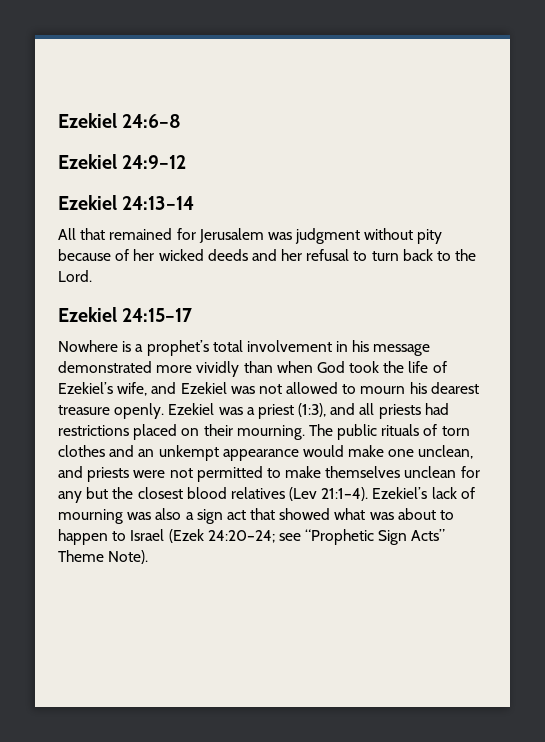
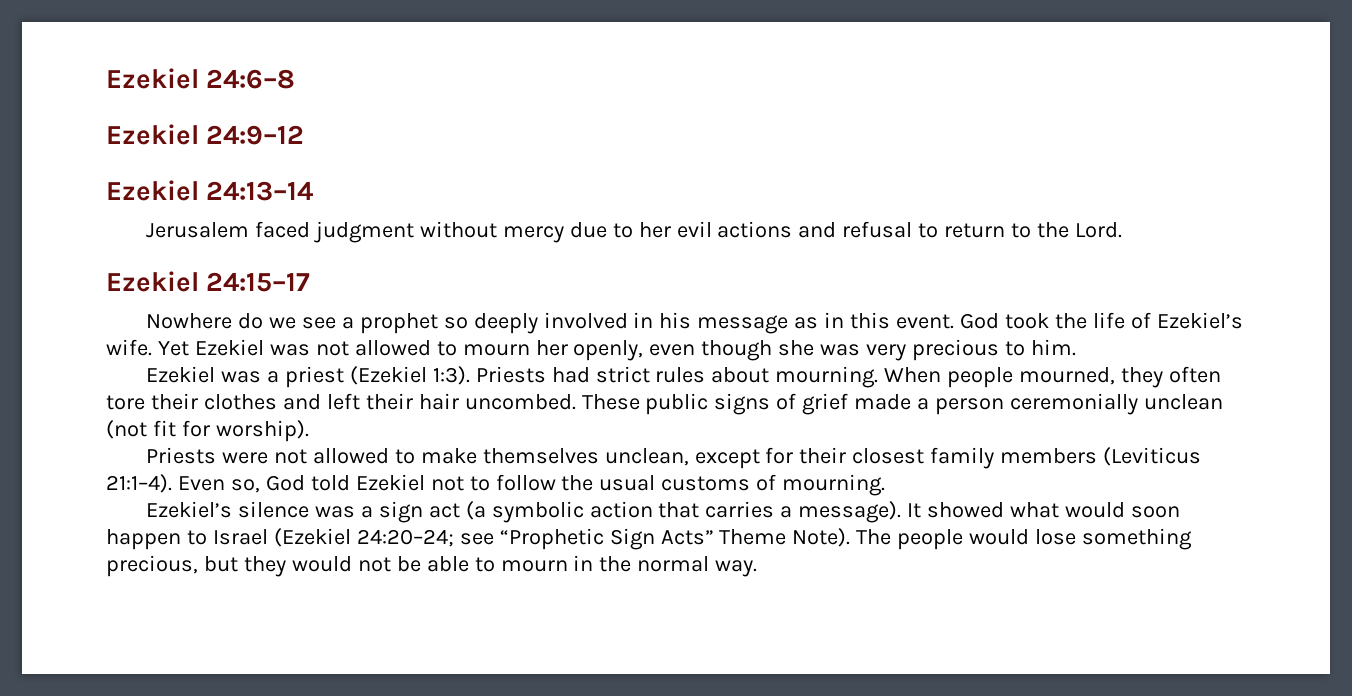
- All that remained for Jerusalem was judgment without pity because of her wicked deeds and her refusal to turn back to the Lord.
+ Jerusalem faced judgment without mercy due to her evil actions and refusal to return to the Lord.
- Nowhere is a prophet’s total involvement in his message demonstrated more vividly than when God took the life of Ezekiel’s wife, and Ezekiel was not allowed to mourn his dearest treasure openly. Ezekiel was a priest (1:3), and all priests had restrictions placed on their mourning. The public rituals of torn clothes and an unkempt appearance would make one unclean, and priests were not permitted to make themselves unclean for any but the closest blood relatives (Lev 21:1–4). Ezekiel’s lack of mourning was also a sign act that showed what was about to happen to Israel (Ezek 24:20–24; see “Prophetic Sign Acts” Theme Note).
+ Nowhere do we see a prophet so deeply involved in his message as in this event. God took the life of Ezekiel’s wife. Yet Ezekiel was not allowed to mourn her openly, even though she was very precious to him.
+ Ezekiel was a priest (Ezekiel 1:3). Priests had strict rules about mourning. When people mourned, they often tore their clothes and left their hair uncombed. These public signs of grief made a person ceremonially unclean (not fit for worship).
+ Priests were not allowed to make themselves unclean, except for their closest family members (Leviticus 21:1–4). Even so, God told Ezekiel not to follow the usual customs of mourning.
+ Ezekiel’s silence was a sign act (a symbolic action that carries a message). It showed what would soon happen to Israel (Ezekiel 24:20–24; see “Prophetic Sign Acts” Theme Note).
+ The people would lose something precious, but they would not be able to mourn in the normal way.

